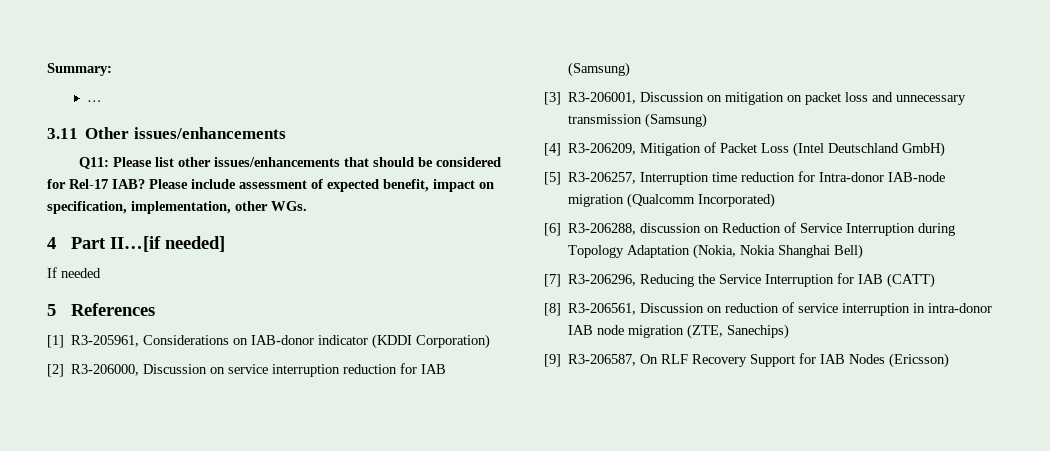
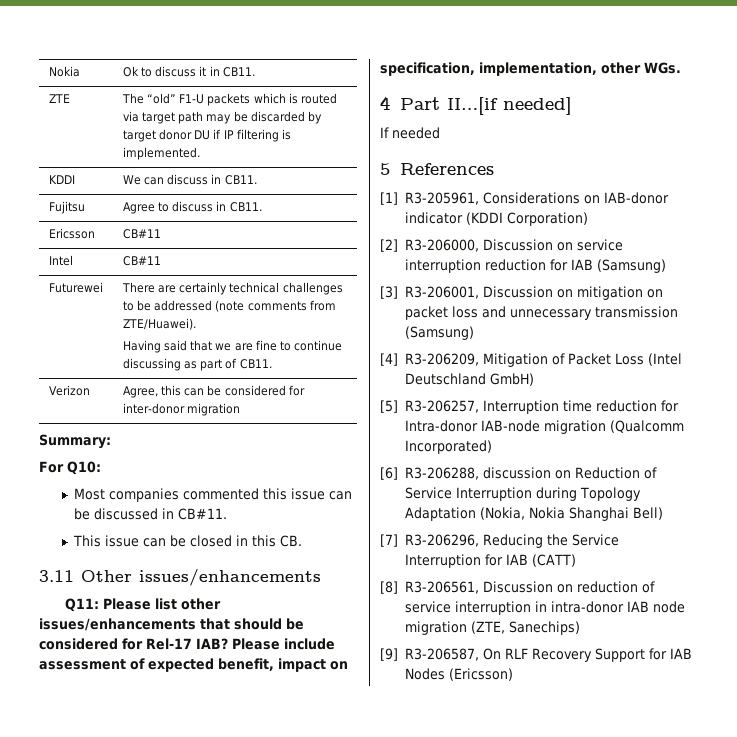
+ Nokia | Ok to discuss it in CB11.
+ ZTE | The “old” F1-U packets which is routed via target path may be discarded by target donor DU if IP filtering is implemented.
+ KDDI | We can discuss in CB11.
+ Fujitsu | Agree to discuss in CB11.
+ Ericsson | CB#11
+ Intel | CB#11
+ Futurewei | There are certainly technical challenges to be addressed (note comments from ZTE/Huawei).
+ Having said that we are fine to continue discussing as part of CB11.
+ Verizon | Agree, this can be considered for inter-donor migration
  Summary:
- …
+ For Q10:
+ Most companies commented this issue can be discussed in CB#11.
+ This issue can be closed in this CB.

